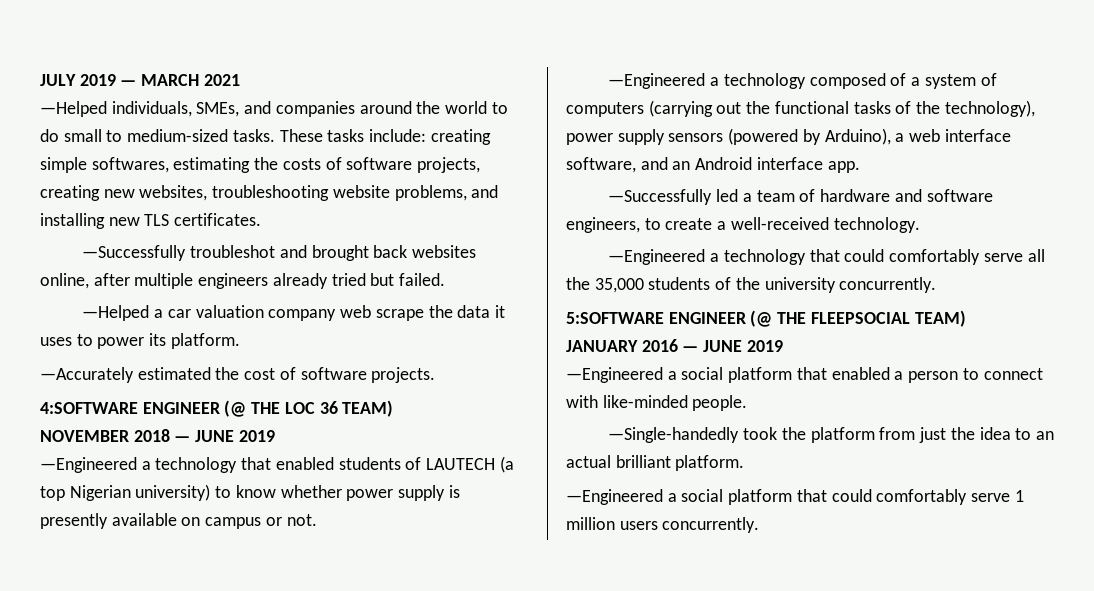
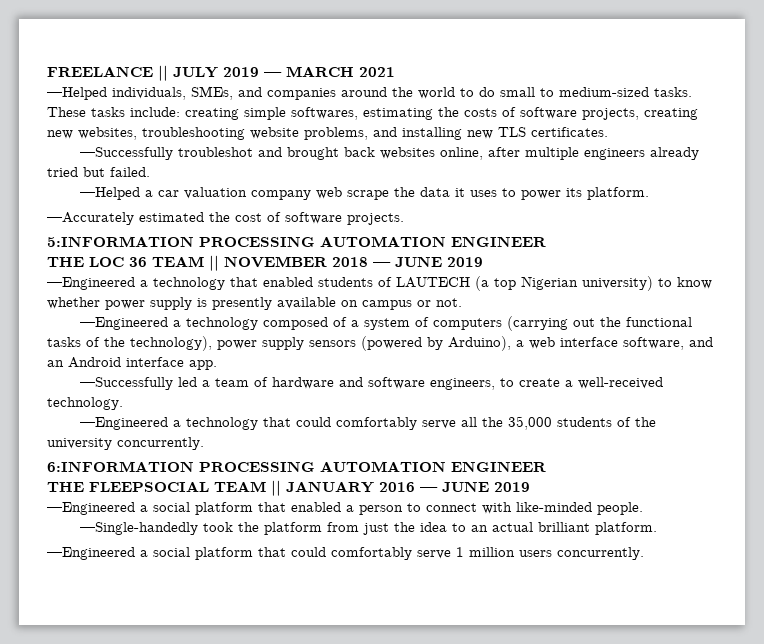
- JULY 2019 — MARCH 2021
+ FREELANCE || JULY 2019 — MARCH 2021
- 4:SOFTWARE ENGINEER (@ THE LOC 36 TEAM)
- NOVEMBER 2018 — JUNE 2019
+ 5:INFORMATION PROCESSING AUTOMATION ENGINEER
+ THE LOC 36 TEAM || NOVEMBER 2018 — JUNE 2019
- 5:SOFTWARE ENGINEER (@ THE FLEEPSOCIAL TEAM)
- JANUARY 2016 — JUNE 2019
+ 6:INFORMATION PROCESSING AUTOMATION ENGINEER
+ THE FLEEPSOCIAL TEAM || JANUARY 2016 — JUNE 2019

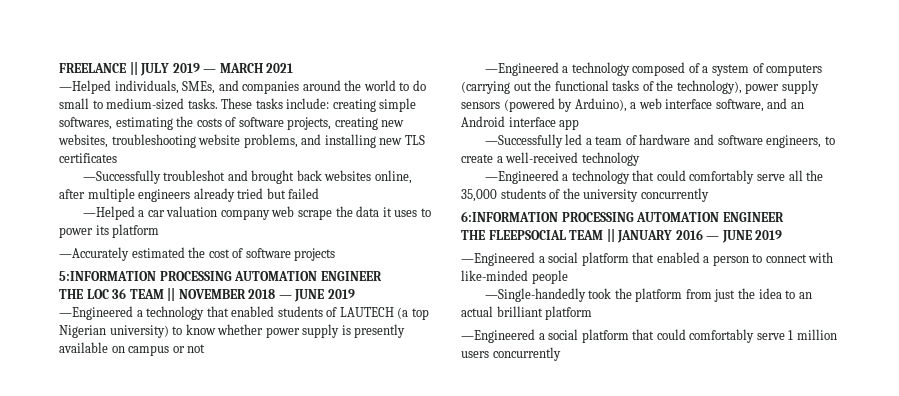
- These tasks include: creating simple softwares, estimating the costs of software projects, creating new websites, troubleshooting website problems, and installing new TLS certificates.
+ These tasks include: creating simple softwares, estimating the costs of software projects, creating new websites, troubleshooting website problems, and installing new TLS certificates
- —Successfully troubleshot and brought back websites online, after multiple engineers already tried but failed.
+ —Successfully troubleshot and brought back websites online, after multiple engineers already tried but failed
- —Helped a car valuation company web scrape the data it uses to power its platform.
+ —Helped a car valuation company web scrape the data it uses to power its platform
- —Accurately estimated the cost of software projects.
+ —Accurately estimated the cost of software projects
- —Engineered a technology that enabled students of LAUTECH (a top Nigerian university) to know whether power supply is presently available on campus or not.
+ —Engineered a technology that enabled students of LAUTECH (a top Nigerian university) to know whether power supply is presently available on campus or not
- —Engineered a technology composed of a system of computers (carrying out the functional tasks of the technology), power supply sensors (powered by Arduino), a web interface software, and an Android interface app.
+ —Engineered a technology composed of a system of computers (carrying out the functional tasks of the technology), power supply sensors (powered by Arduino), a web interface software, and an Android interface app
- —Successfully led a team of hardware and software engineers, to create a well-received technology.
+ —Successfully led a team of hardware and software engineers, to create a well-received technology
- —Engineered a technology that could comfortably serve all the 35,000 students of the university concurrently.
+ —Engineered a technology that could comfortably serve all the 35,000 students of the university concurrently
- —Engineered a social platform that enabled a person to connect with like-minded people.
+ —Engineered a social platform that enabled a person to connect with like-minded people
- —Single-handedly took the platform from just the idea to an actual brilliant platform.
+ —Single-handedly took the platform from just the idea to an actual brilliant platform
- —Engineered a social platform that could comfortably serve 1 million users concurrently.
+ —Engineered a social platform that could comfortably serve 1 million users concurrently

